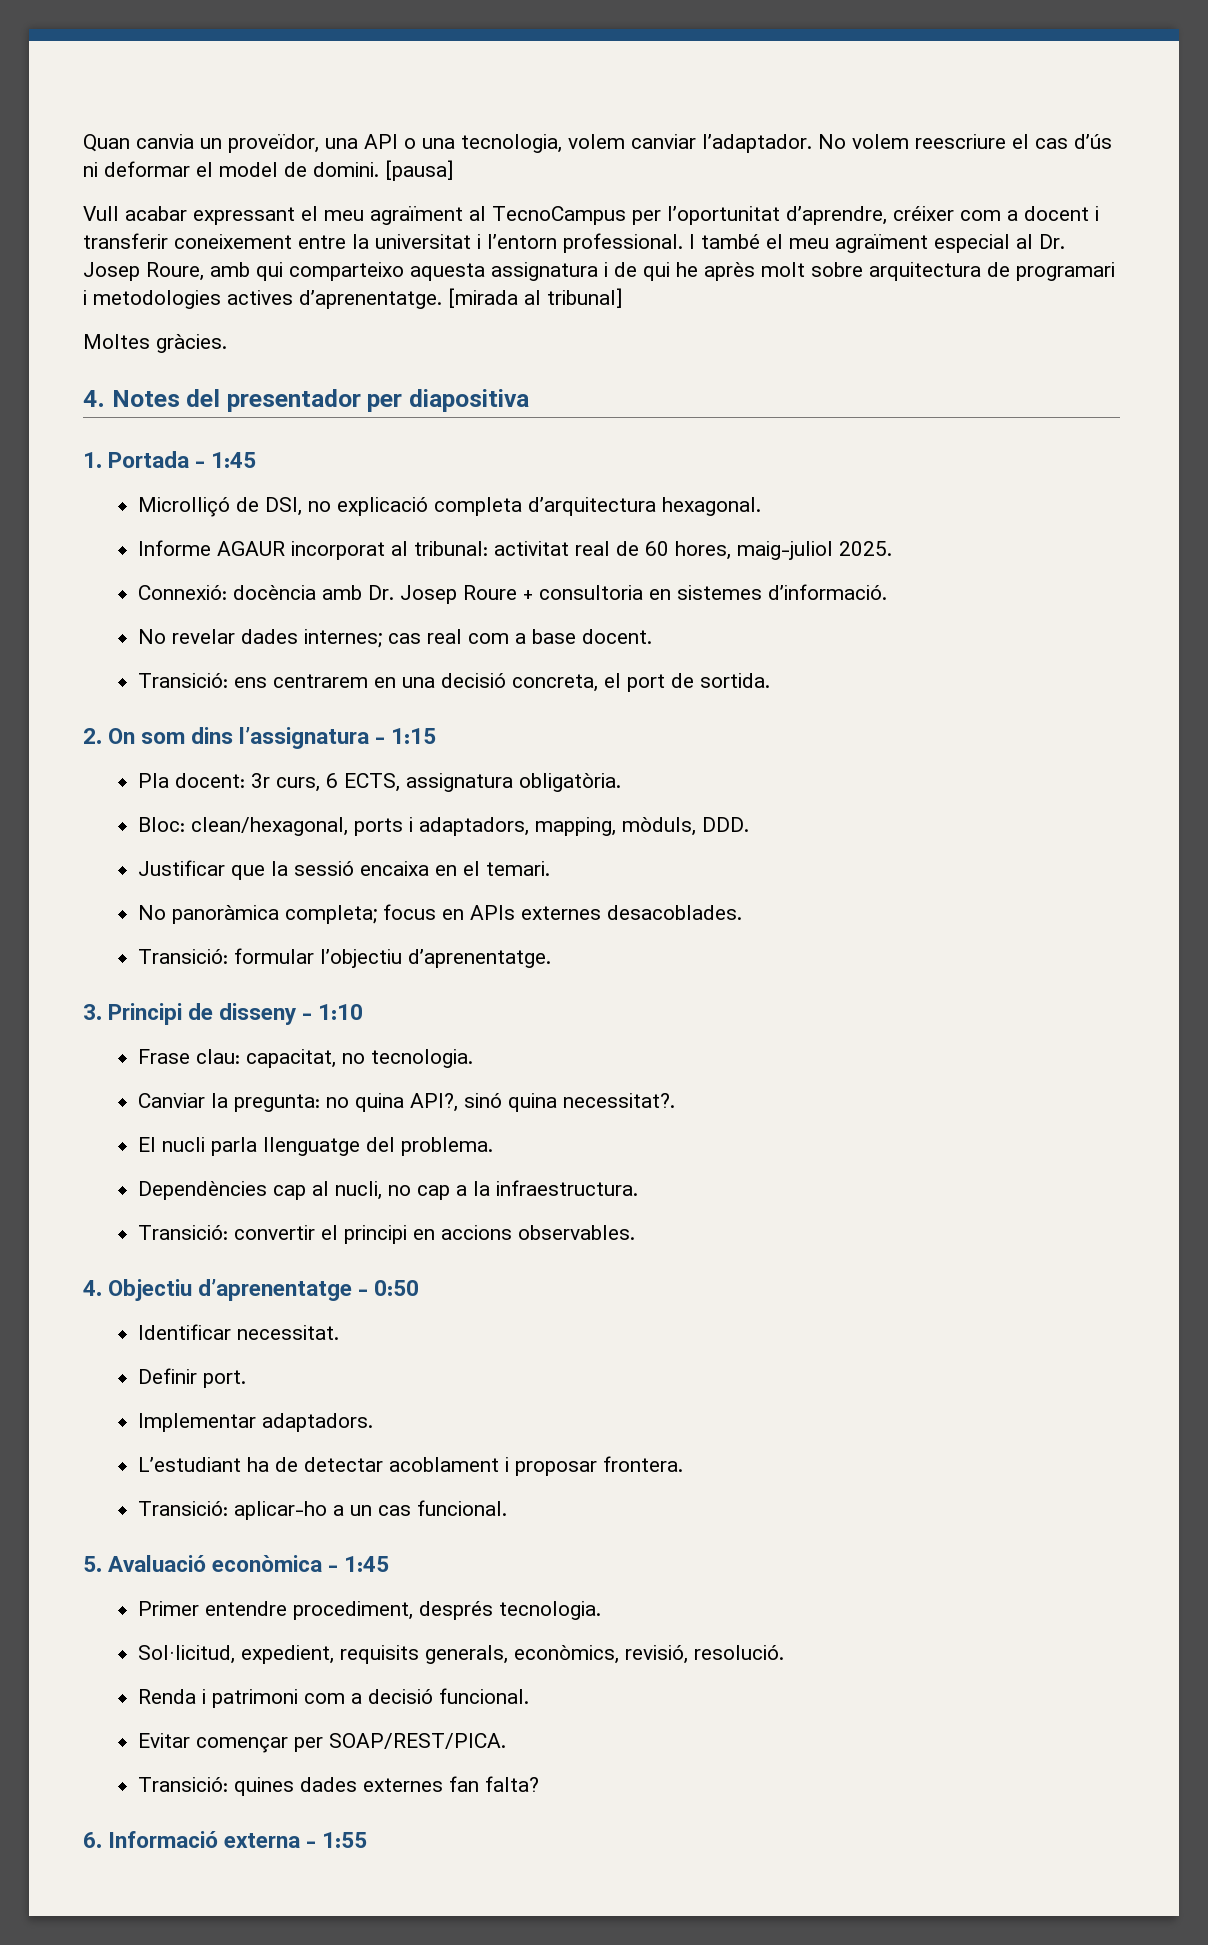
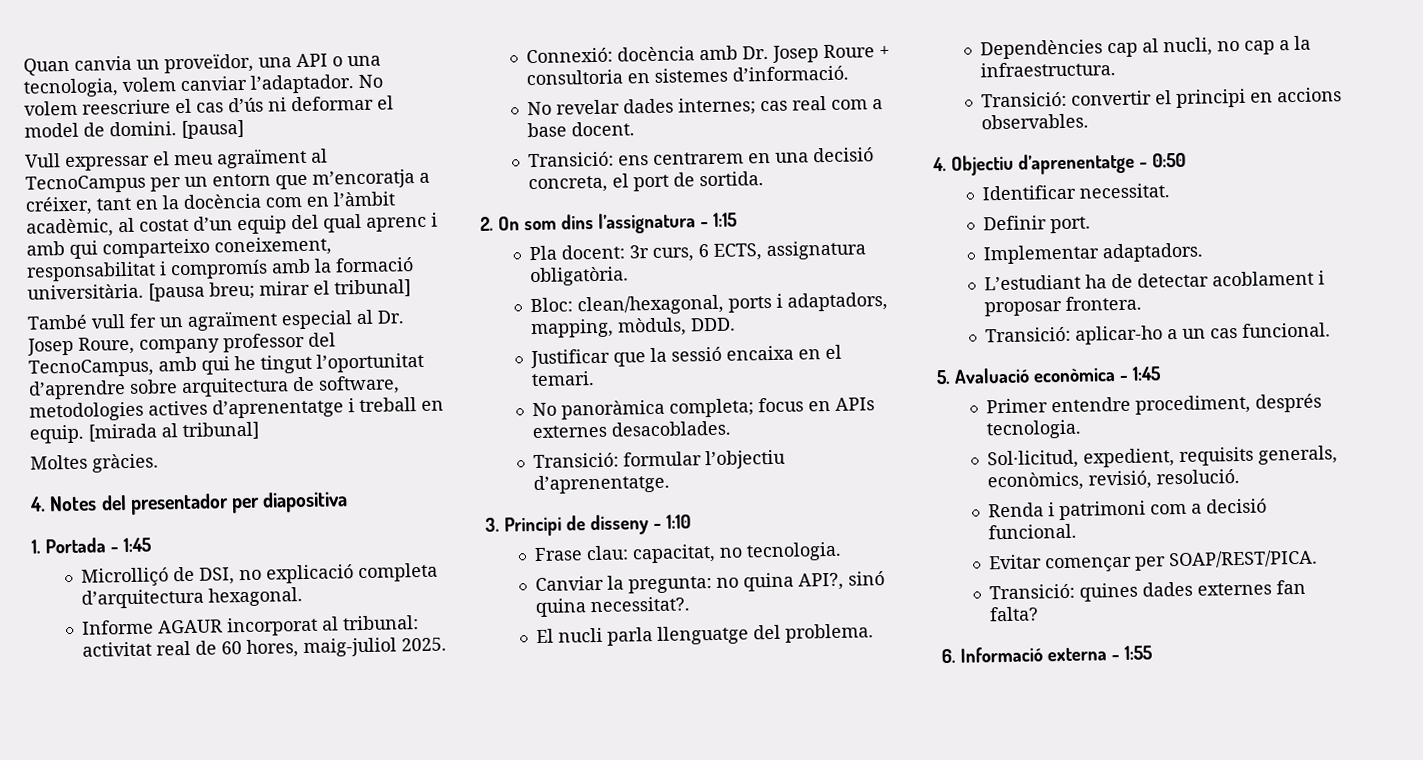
- Vull acabar expressant el meu agraïment al TecnoCampus per l’oportunitat d’aprendre, créixer com a docent i transferir coneixement entre la universitat i l’entorn professional. I també el meu agraïment especial al Dr. Josep Roure, amb qui comparteixo aquesta assignatura i de qui he après molt sobre arquitectura de programari i metodologies actives d’aprenentatge.
+ Vull expressar el meu agraïment al TecnoCampus per un entorn que m’encoratja a créixer, tant en la docència com en l’àmbit acadèmic, al costat d’un equip del qual aprenc i amb qui comparteixo coneixement, responsabilitat i compromís amb la formació universitària. [pausa breu; mirar el tribunal]
+ També vull fer un agraïment especial al Dr. Josep Roure, company professor del TecnoCampus, amb qui he tingut l’oportunitat d’aprendre sobre arquitectura de software, metodologies actives d’aprenentatge i treball en equip.

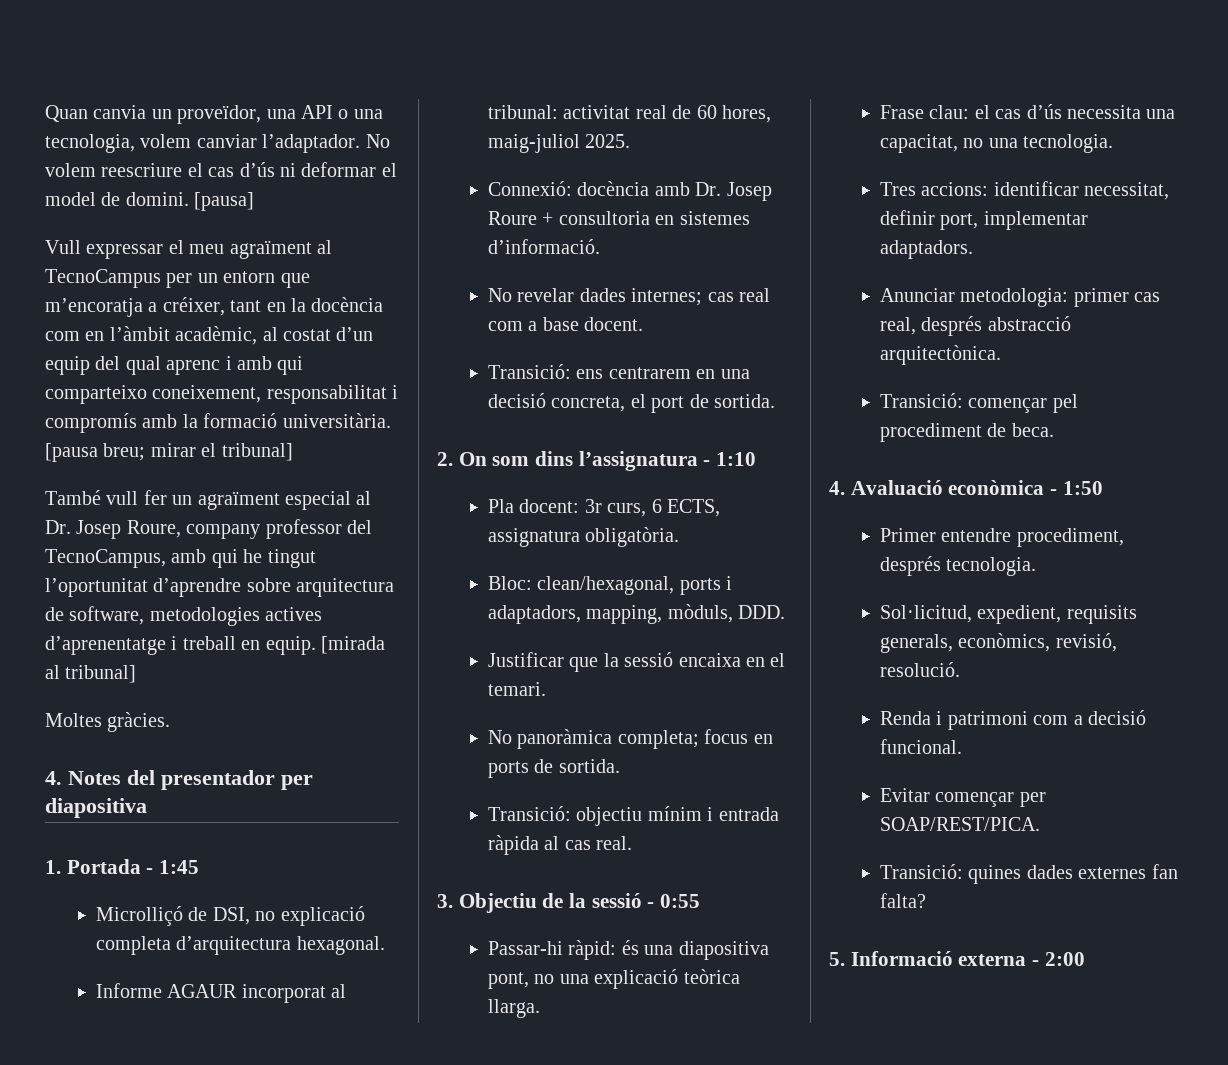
- 2. On som dins l’assignatura - 1:15
+ 2. On som dins l’assignatura - 1:10
- No panoràmica completa; focus en APIs externes desacoblades.
- Transició: formular l’objectiu d’aprenentatge.
- 3. Principi de disseny - 1:10
- Frase clau: capacitat, no tecnologia.
- Canviar la pregunta: no quina API?, sinó quina necessitat?.
- El nucli parla llenguatge del problema.
- Dependències cap al nucli, no cap a la infraestructura.
- Transició: convertir el principi en accions observables.
- 4. Objectiu d’aprenentatge - 0:50
- Identificar necessitat.
- Definir port.
- Implementar adaptadors.
- L’estudiant ha de detectar acoblament i proposar frontera.
- Transició: aplicar-ho a un cas funcional.
- 5. Avaluació econòmica - 1:45
+ No panoràmica completa; focus en ports de sortida.
+ Transició: objectiu mínim i entrada ràpida al cas real.
+ 3. Objectiu de la sessió - 0:55
+ Passar-hi ràpid: és una diapositiva pont, no una explicació teòrica llarga.
+ Frase clau: el cas d’ús necessita una capacitat, no una tecnologia.
+ Tres accions: identificar necessitat, definir port, implementar adaptadors.
+ Anunciar metodologia: primer cas real, després abstracció arquitectònica.
+ Transició: començar pel procediment de beca.
+ 4. Avaluació econòmica - 1:50
- 6. Informació externa - 1:55
+ 5. Informació externa - 2:00

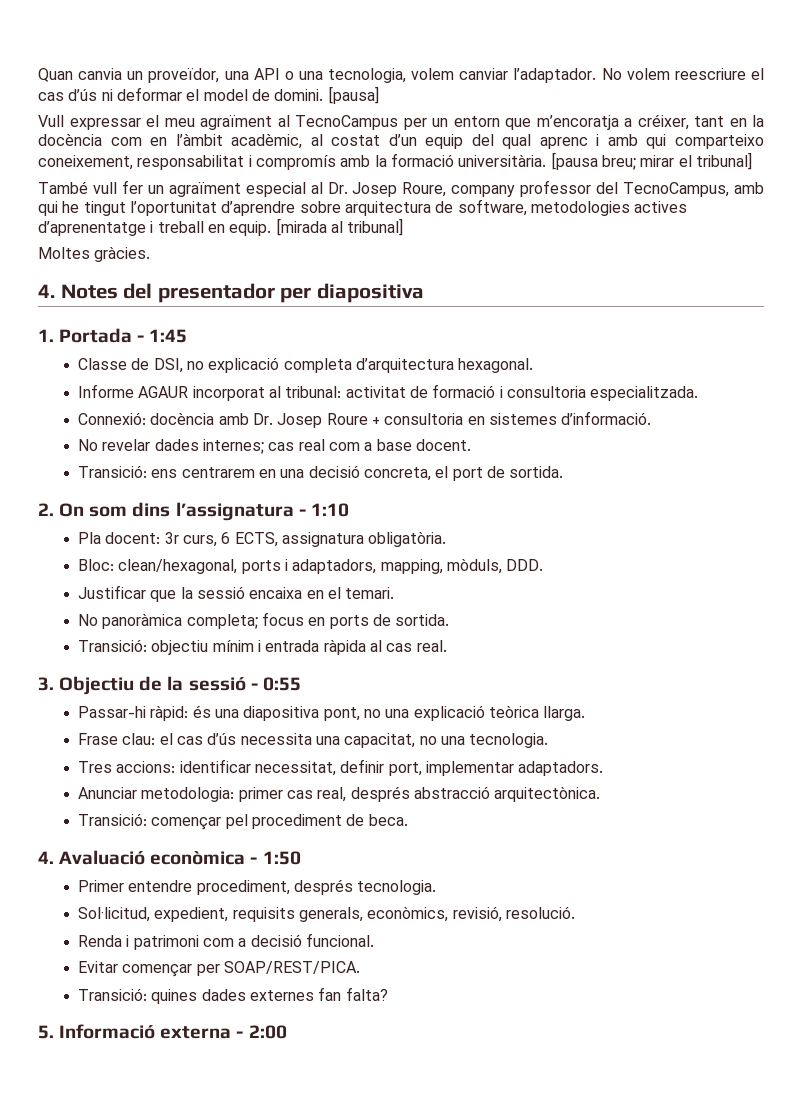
- Microlliçó de DSI, no explicació completa d’arquitectura hexagonal.
+ Classe de DSI, no explicació completa d’arquitectura hexagonal.
- Informe AGAUR incorporat al tribunal: activitat real de 60 hores, maig-juliol 2025.
+ Informe AGAUR incorporat al tribunal: activitat de formació i consultoria especialitzada.

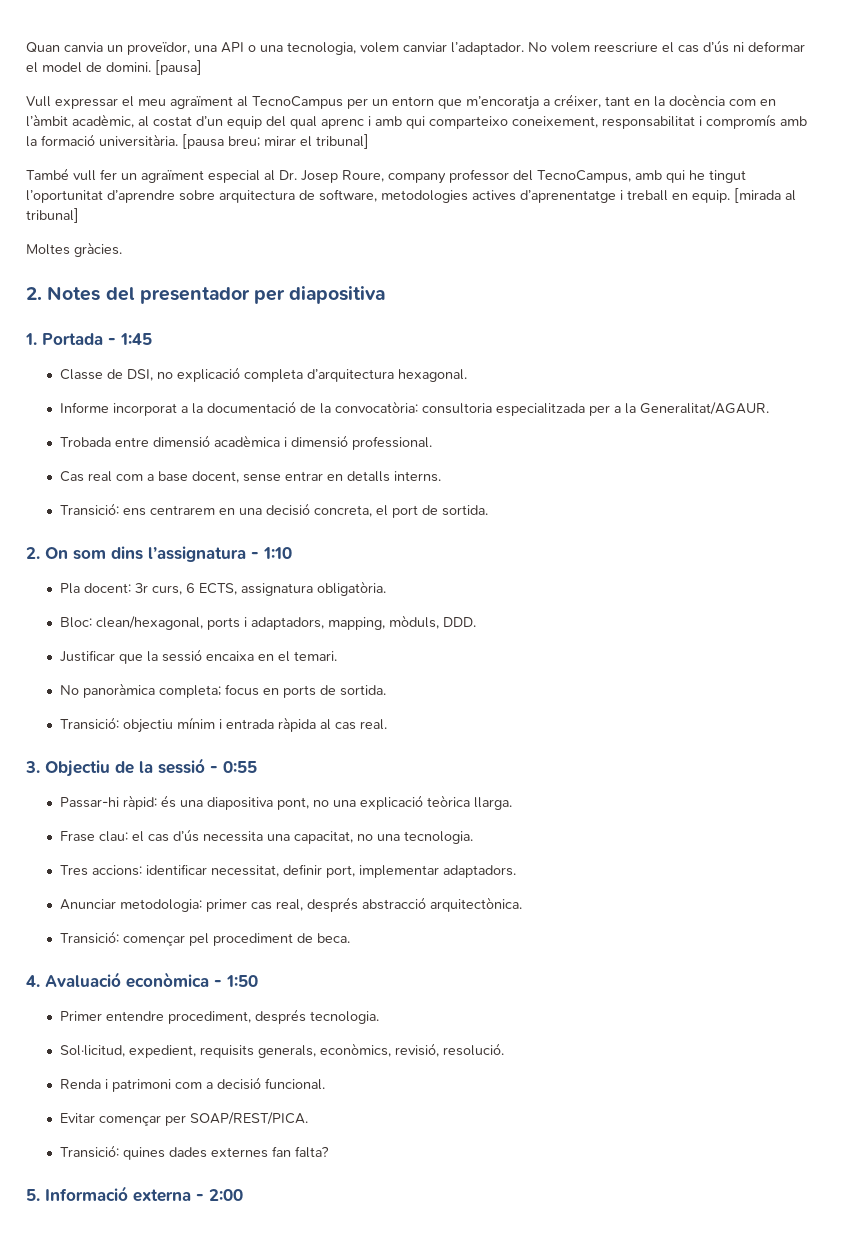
- 4. Notes del presentador per diapositiva
+ 2. Notes del presentador per diapositiva
- Informe AGAUR incorporat al tribunal: activitat de formació i consultoria especialitzada.
- Connexió: docència amb Dr. Josep Roure + consultoria en sistemes d’informació.
- No revelar dades internes; cas real com a base docent.
+ Informe incorporat a la documentació de la convocatòria: consultoria especialitzada per a la Generalitat/AGAUR.
+ Trobada entre dimensió acadèmica i dimensió professional.
+ Cas real com a base docent, sense entrar en detalls interns.

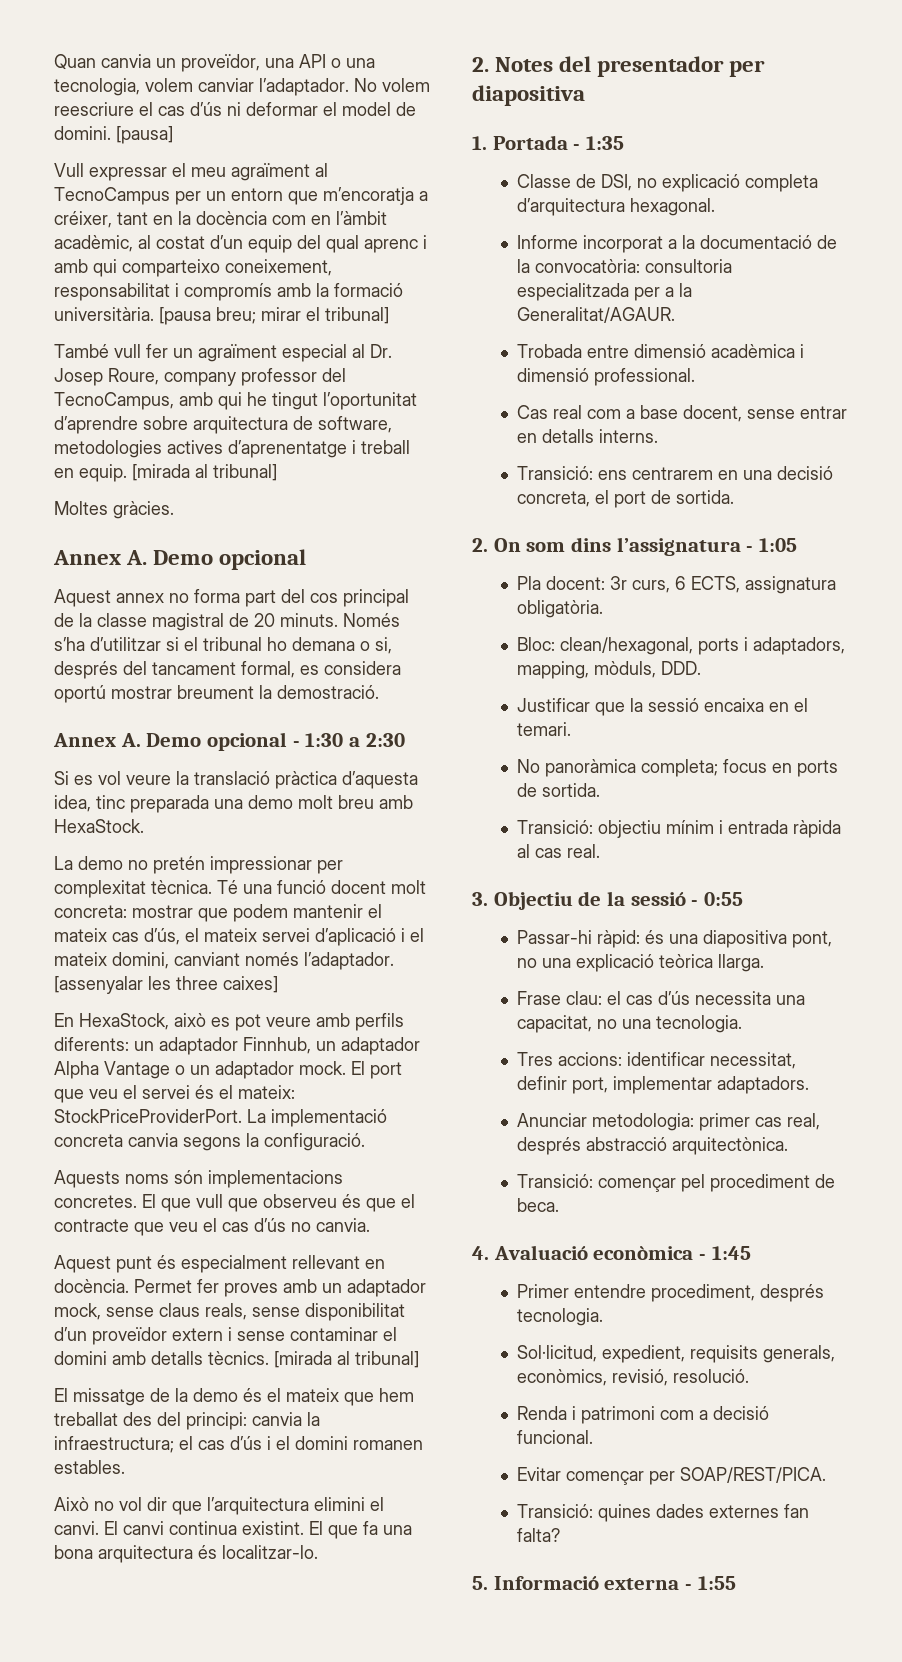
  Moltes gràcies.
+ Annex A. Demo opcional
+ Aquest annex no forma part del cos principal de la classe magistral de 20 minuts. Només s’ha d’utilitzar si el tribunal ho demana o si, després del tancament formal, es considera oportú mostrar breument la demostració.
+ Annex A. Demo opcional - 1:30 a 2:30
+ Si es vol veure la translació pràctica d’aquesta idea, tinc preparada una demo molt breu amb HexaStock.
+ La demo no pretén impressionar per complexitat tècnica. Té una funció docent molt concreta: mostrar que podem mantenir el mateix cas d’ús, el mateix servei d’aplicació i el mateix domini, canviant només l’adaptador. [assenyalar les three caixes]
+ En HexaStock, això es pot veure amb perfils diferents: un adaptador Finnhub, un adaptador Alpha Vantage o un adaptador mock. El port que veu el servei és el mateix: StockPriceProviderPort. La implementació concreta canvia segons la configuració.
+ Aquests noms són implementacions concretes. El que vull que observeu és que el contracte que veu el cas d’ús no canvia.
+ Aquest punt és especialment rellevant en docència. Permet fer proves amb un adaptador mock, sense claus reals, sense disponibilitat d’un proveïdor extern i sense contaminar el domini amb detalls tècnics. [mirada al tribunal]
+ El missatge de la demo és el mateix que hem treballat des del principi: canvia la infraestructura; el cas d’ús i el domini romanen estables.
+ Això no vol dir que l’arquitectura elimini el canvi. El canvi continua existint. El que fa una bona arquitectura és localitzar-lo.
- 1. Portada - 1:45
+ 1. Portada - 1:35
- 2. On som dins l’assignatura - 1:10
+ 2. On som dins l’assignatura - 1:05
- 4. Avaluació econòmica - 1:50
+ 4. Avaluació econòmica - 1:45
- 5. Informació externa - 2:00
+ 5. Informació externa - 1:55

